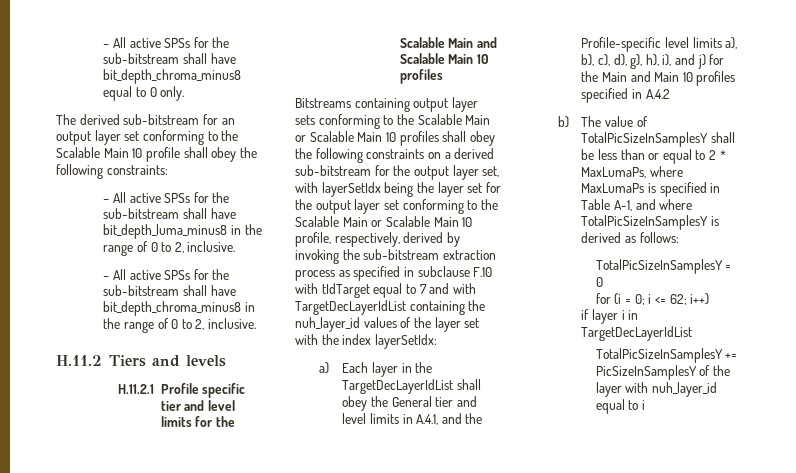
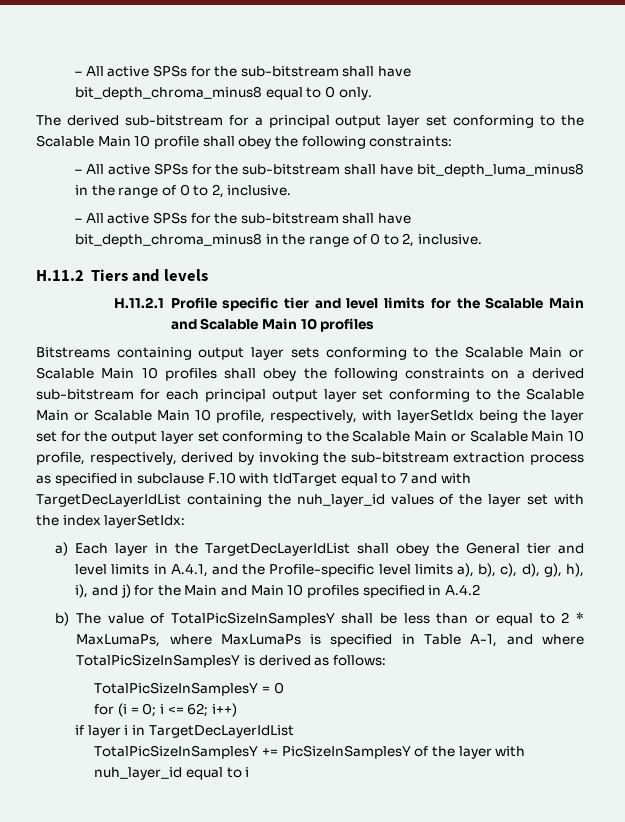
- The derived sub-bitstream for an output layer set conforming to the Scalable Main 10 profile shall obey the following constraints:
+ The derived sub-bitstream for a principal output layer set conforming to the Scalable Main 10 profile shall obey the following constraints:
- Bitstreams containing output layer sets conforming to the Scalable Main or Scalable Main 10 profiles shall obey the following constraints on a derived sub-bitstream for the output layer set, with layerSetIdx being the layer set for the output layer set conforming to the Scalable Main or Scalable Main 10 profile, respectively, derived by invoking the sub-bitstream extraction process as specified in subclause F.10 with tIdTarget equal to 7 and with TargetDecLayerIdList containing the nuh_layer_id values of the layer set with the index layerSetIdx:
+ Bitstreams containing output layer sets conforming to the Scalable Main or Scalable Main 10 profiles shall obey the following constraints on a derived sub-bitstream for each principal output layer set conforming to the Scalable Main or Scalable Main 10 profile, respectively, with layerSetIdx being the layer set for the output layer set conforming to the Scalable Main or Scalable Main 10 profile, respectively, derived by invoking the sub-bitstream extraction process as specified in subclause F.10 with tIdTarget equal to 7 and with TargetDecLayerIdList containing the nuh_layer_id values of the layer set with the index layerSetIdx:

